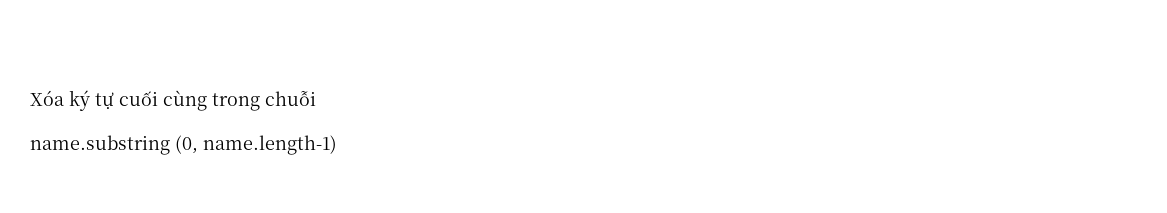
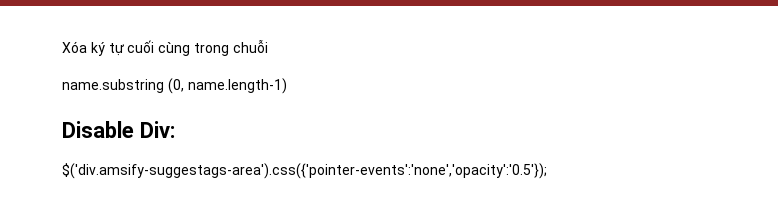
+ Disable Div:
+ $('div.amsify-suggestags-area').css({'pointer-events':'none','opacity':'0.5'});

